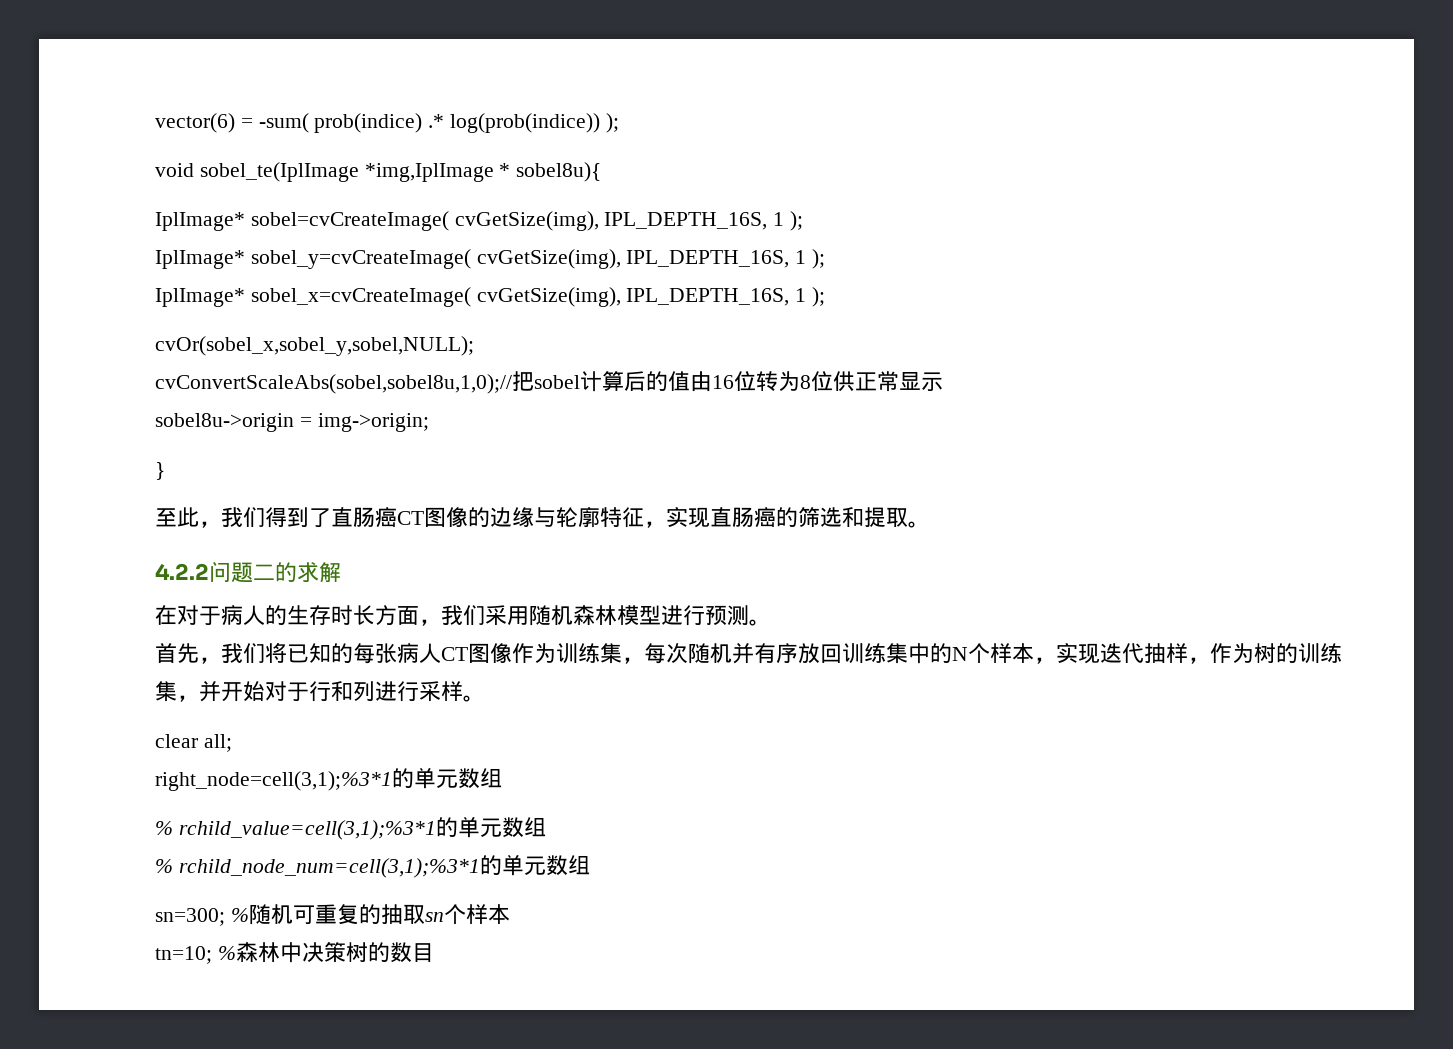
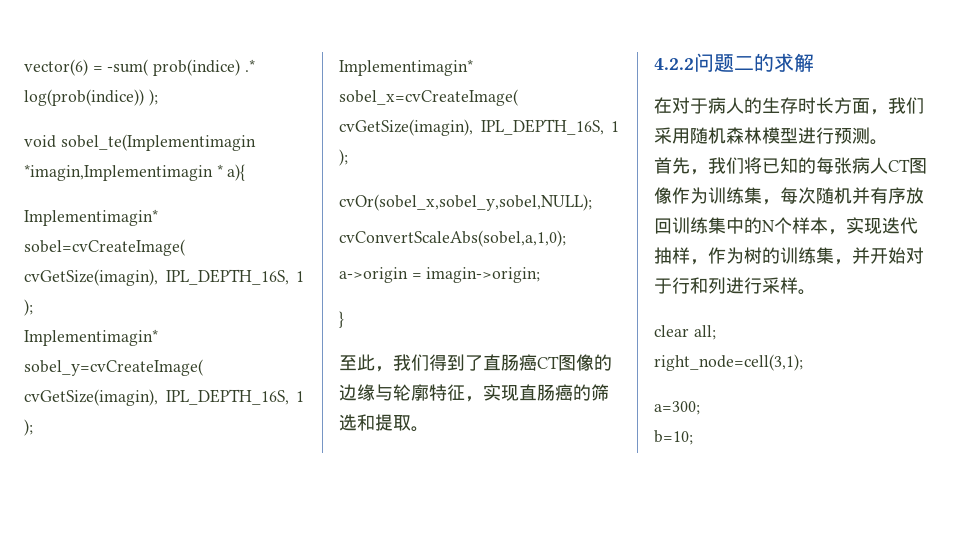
- void sobel_te(IplImage *img,IplImage * sobel8u){
- IplImage* sobel=cvCreateImage( cvGetSize(img), IPL_DEPTH_16S, 1 );
- IplImage* sobel_y=cvCreateImage( cvGetSize(img), IPL_DEPTH_16S, 1 );
- IplImage* sobel_x=cvCreateImage( cvGetSize(img), IPL_DEPTH_16S, 1 );
+ void sobel_te(Implementimagin *imagin,Implementimagin * a){
+ Implementimagin* sobel=cvCreateImage( cvGetSize(imagin), IPL_DEPTH_16S, 1 );
+ Implementimagin* sobel_y=cvCreateImage( cvGetSize(imagin), IPL_DEPTH_16S, 1 );
+ Implementimagin* sobel_x=cvCreateImage( cvGetSize(imagin), IPL_DEPTH_16S, 1 );
- cvConvertScaleAbs(sobel,sobel8u,1,0);//把sobel计算后的值由16位转为8位供正常显示
- sobel8u->origin = img->origin;
+ cvConvertScaleAbs(sobel,a,1,0);
+ a->origin = imagin->origin;
- right_node=cell(3,1);%3*1的单元数组
- % rchild_value=cell(3,1);%3*1的单元数组
- % rchild_node_num=cell(3,1);%3*1的单元数组
- sn=300; %随机可重复的抽取sn个样本
- tn=10; %森林中决策树的数目
+ right_node=cell(3,1);
+ a=300;
+ b=10;

